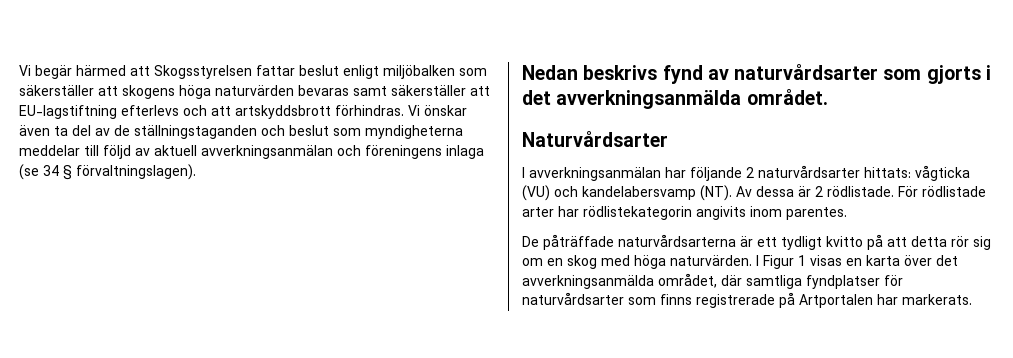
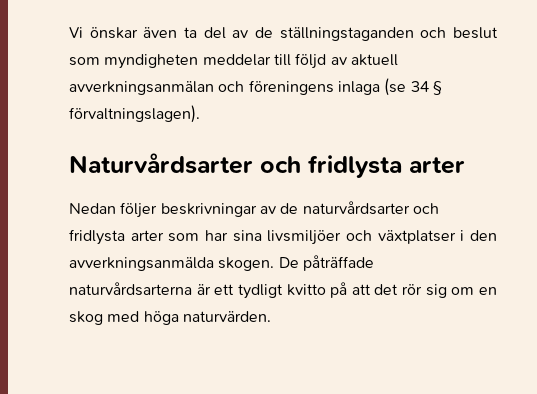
- Vi begär härmed att Skogsstyrelsen fattar beslut enligt miljöbalken som säkerställer att skogens höga naturvärden bevaras samt säkerställer att EU-lagstiftning efterlevs och att artskyddsbrott förhindras. Vi önskar även ta del av de ställningstaganden och beslut som myndigheterna meddelar till följd av aktuell avverkningsanmälan och föreningens inlaga (se 34 § förvaltningslagen).
+ Vi önskar även ta del av de ställningstaganden och beslut som myndigheten meddelar till följd av aktuell avverkningsanmälan och föreningens inlaga (se 34 § förvaltningslagen).
- Nedan beskrivs fynd av naturvårdsarter som gjorts i det avverkningsanmälda området.
- Naturvårdsarter
- I avverkningsanmälan har följande 2 naturvårdsarter hittats: vågticka (VU) och kandelabersvamp (NT). Av dessa är 2 rödlistade. För rödlistade arter har rödlistekategorin angivits inom parentes.
- De påträffade naturvårdsarterna är ett tydligt kvitto på att detta rör sig om en skog med höga naturvärden. I Figur 1 visas en karta över det avverkningsanmälda området, där samtliga fyndplatser för naturvårdsarter som finns registrerade på Artportalen har markerats.
+ Naturvårdsarter och fridlysta arter
+ Nedan följer beskrivningar av de naturvårdsarter och fridlysta arter som har sina livsmiljöer och växtplatser i den avverkningsanmälda skogen. De påträffade naturvårdsarterna är ett tydligt kvitto på att det rör sig om en skog med höga naturvärden.

